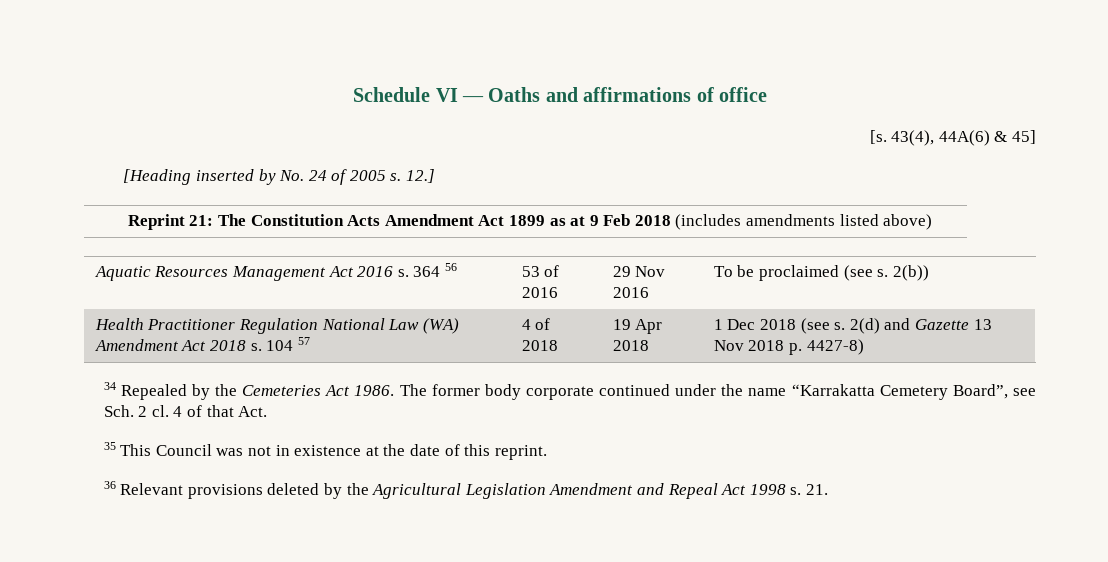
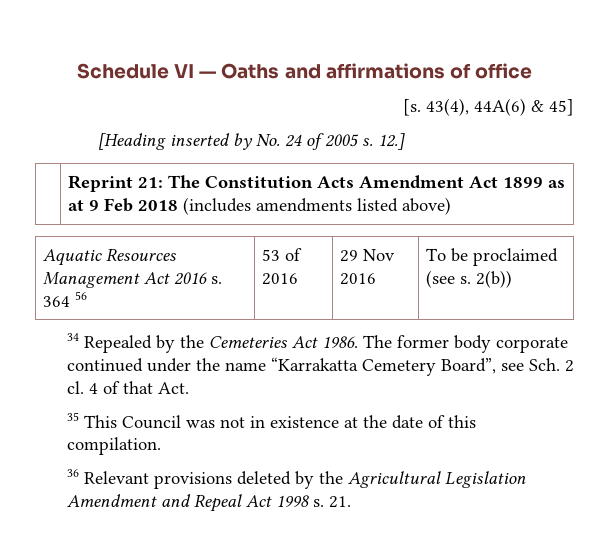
- Health Practitioner Regulation National Law (WA) Amendment Act 2018 s. 104 57 | 4 of 2018 | 19 Apr 2018 | 1 Dec 2018 (see s. 2(d) and Gazette 13 Nov 2018 p. 4427-8)
- 35 This Council was not in existence at the date of this reprint.
+ 35 This Council was not in existence at the date of this compilation.

